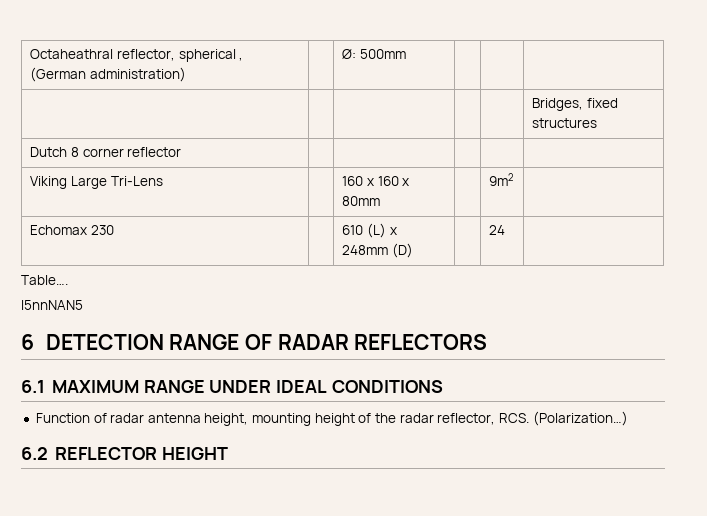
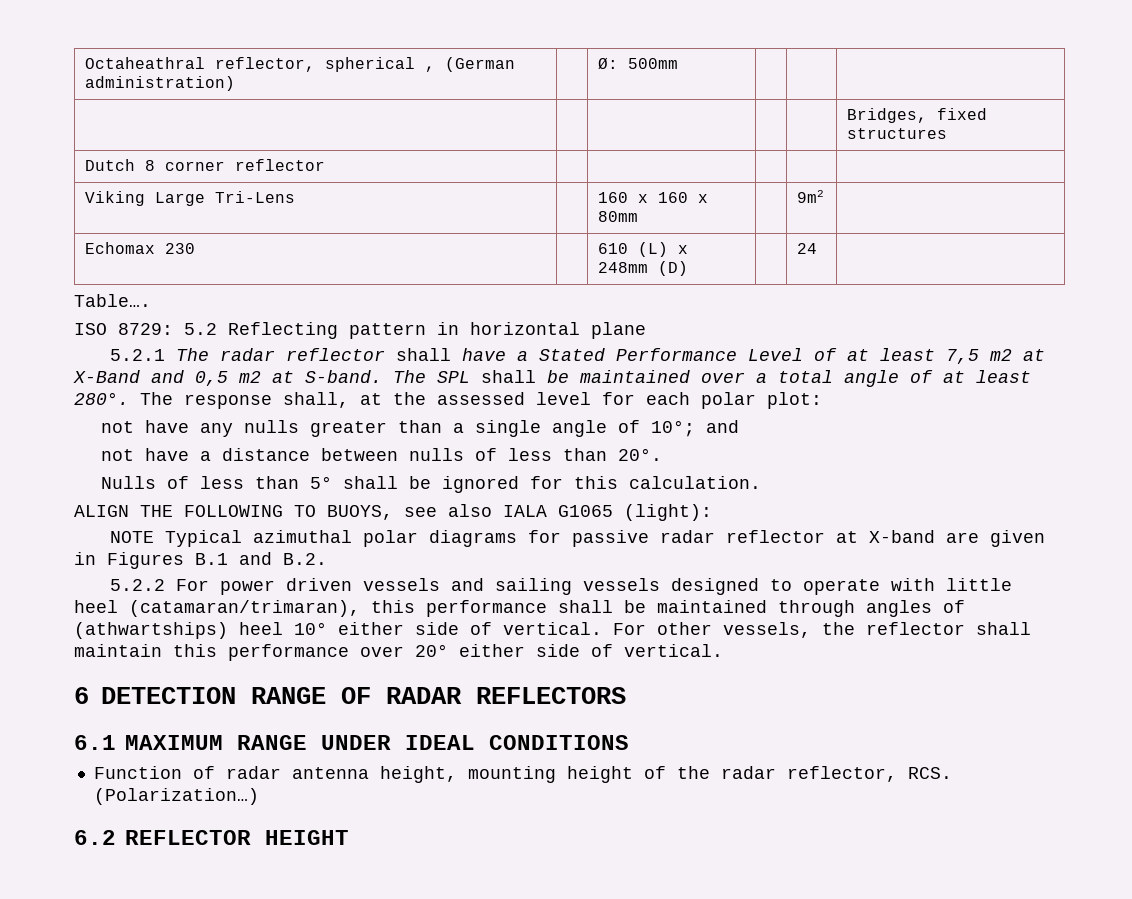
- I5nnNAN5
+ ISO 8729: 5.2 Reflecting pattern in horizontal plane
+ 5.2.1 The radar reflector shall have a Stated Performance Level of at least 7,5 m2 at X-Band and 0,5 m2 at S-band. The SPL shall be maintained over a total angle of at least 280°. The response shall, at the assessed level for each polar plot:
+ not have any nulls greater than a single angle of 10°; and
+ not have a distance between nulls of less than 20°.
+ Nulls of less than 5° shall be ignored for this calculation.
+ ALIGN THE FOLLOWING TO BUOYS, see also IALA G1065 (light):
+ NOTE Typical azimuthal polar diagrams for passive radar reflector at X-band are given in Figures B.1 and B.2.
+ 5.2.2 For power driven vessels and sailing vessels designed to operate with little heel (catamaran/trimaran), this performance shall be maintained through angles of (athwartships) heel 10° either side of vertical. For other vessels, the reflector shall maintain this performance over 20° either side of vertical.

